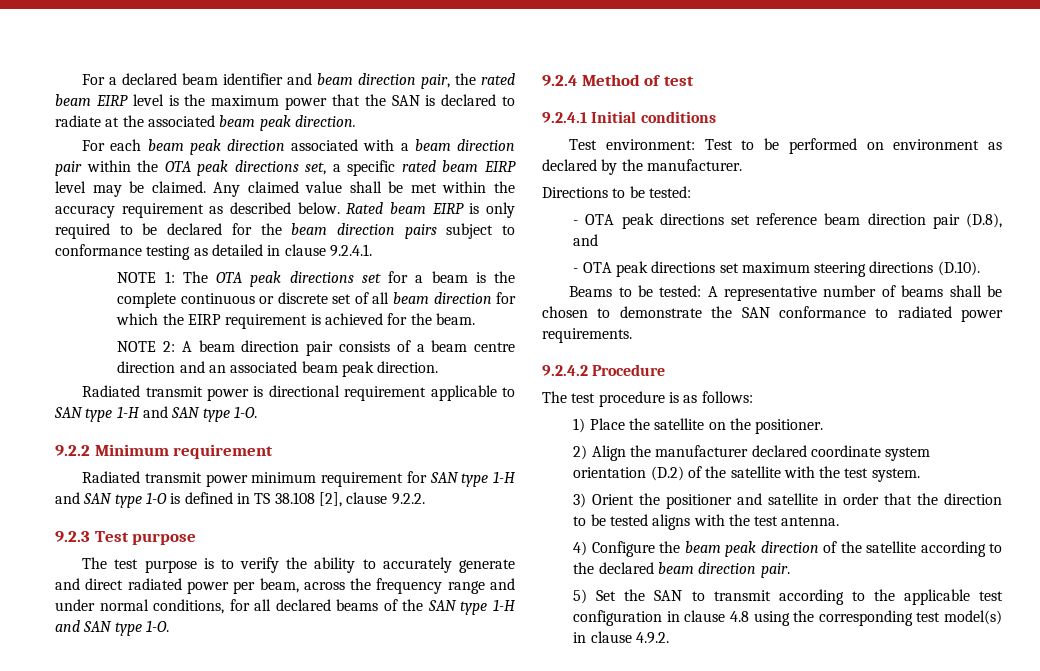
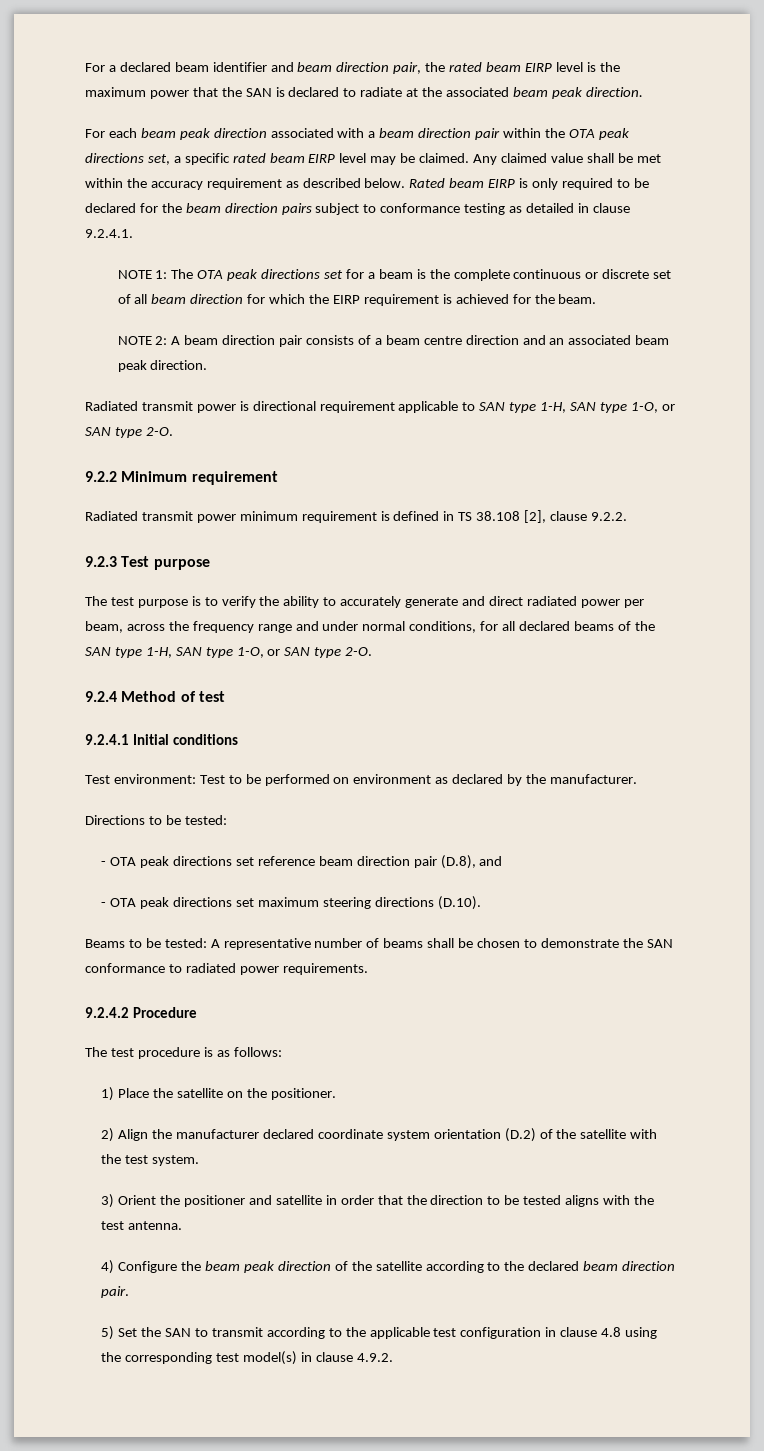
- Radiated transmit power is directional requirement applicable to SAN type 1-H and SAN type 1-O.
+ Radiated transmit power is directional requirement applicable to SAN type 1-H, SAN type 1-O, or SAN type 2-O.
- Radiated transmit power minimum requirement for SAN type 1-H and SAN type 1-O is defined in TS 38.108 [2], clause 9.2.2.
+ Radiated transmit power minimum requirement is defined in TS 38.108 [2], clause 9.2.2.
- The test purpose is to verify the ability to accurately generate and direct radiated power per beam, across the frequency range and under normal conditions, for all declared beams of the SAN type 1-H and SAN type 1-O.
+ The test purpose is to verify the ability to accurately generate and direct radiated power per beam, across the frequency range and under normal conditions, for all declared beams of the SAN type 1-H, SAN type 1-O, or SAN type 2-O.

